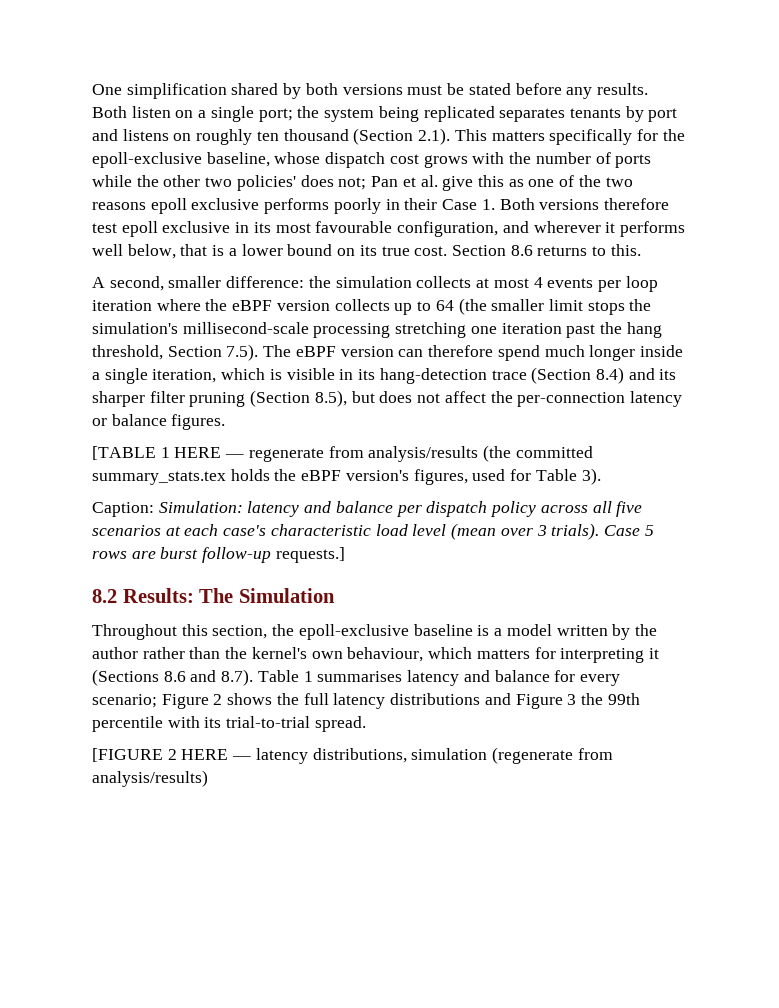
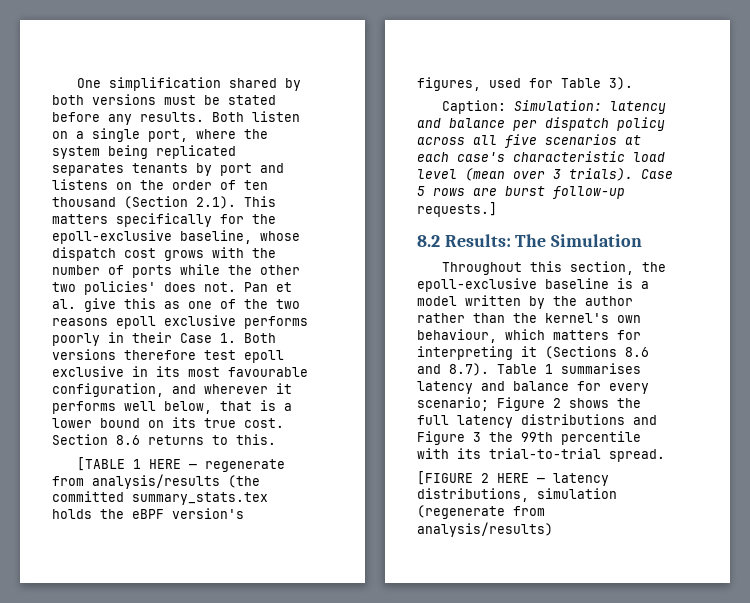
- Both listen on a single port; the system being replicated separates tenants by port and listens on roughly ten thousand (Section 2.1). This matters specifically for the epoll-exclusive baseline, whose dispatch cost grows with the number of ports while the other two policies' does not;
+ Both listen on a single port, where the system being replicated separates tenants by port and listens on the order of ten thousand (Section 2.1). This matters specifically for the epoll-exclusive baseline, whose dispatch cost grows with the number of ports while the other two policies' does not.
- A second, smaller difference: the simulation collects at most 4 events per loop iteration where the eBPF version collects up to 64 (the smaller limit stops the simulation's millisecond-scale processing stretching one iteration past the hang threshold, Section 7.5). The eBPF version can therefore spend much longer inside a single iteration, which is visible in its hang-detection trace (Section 8.4) and its sharper filter pruning (Section 8.5), but does not affect the per-connection latency or balance figures.

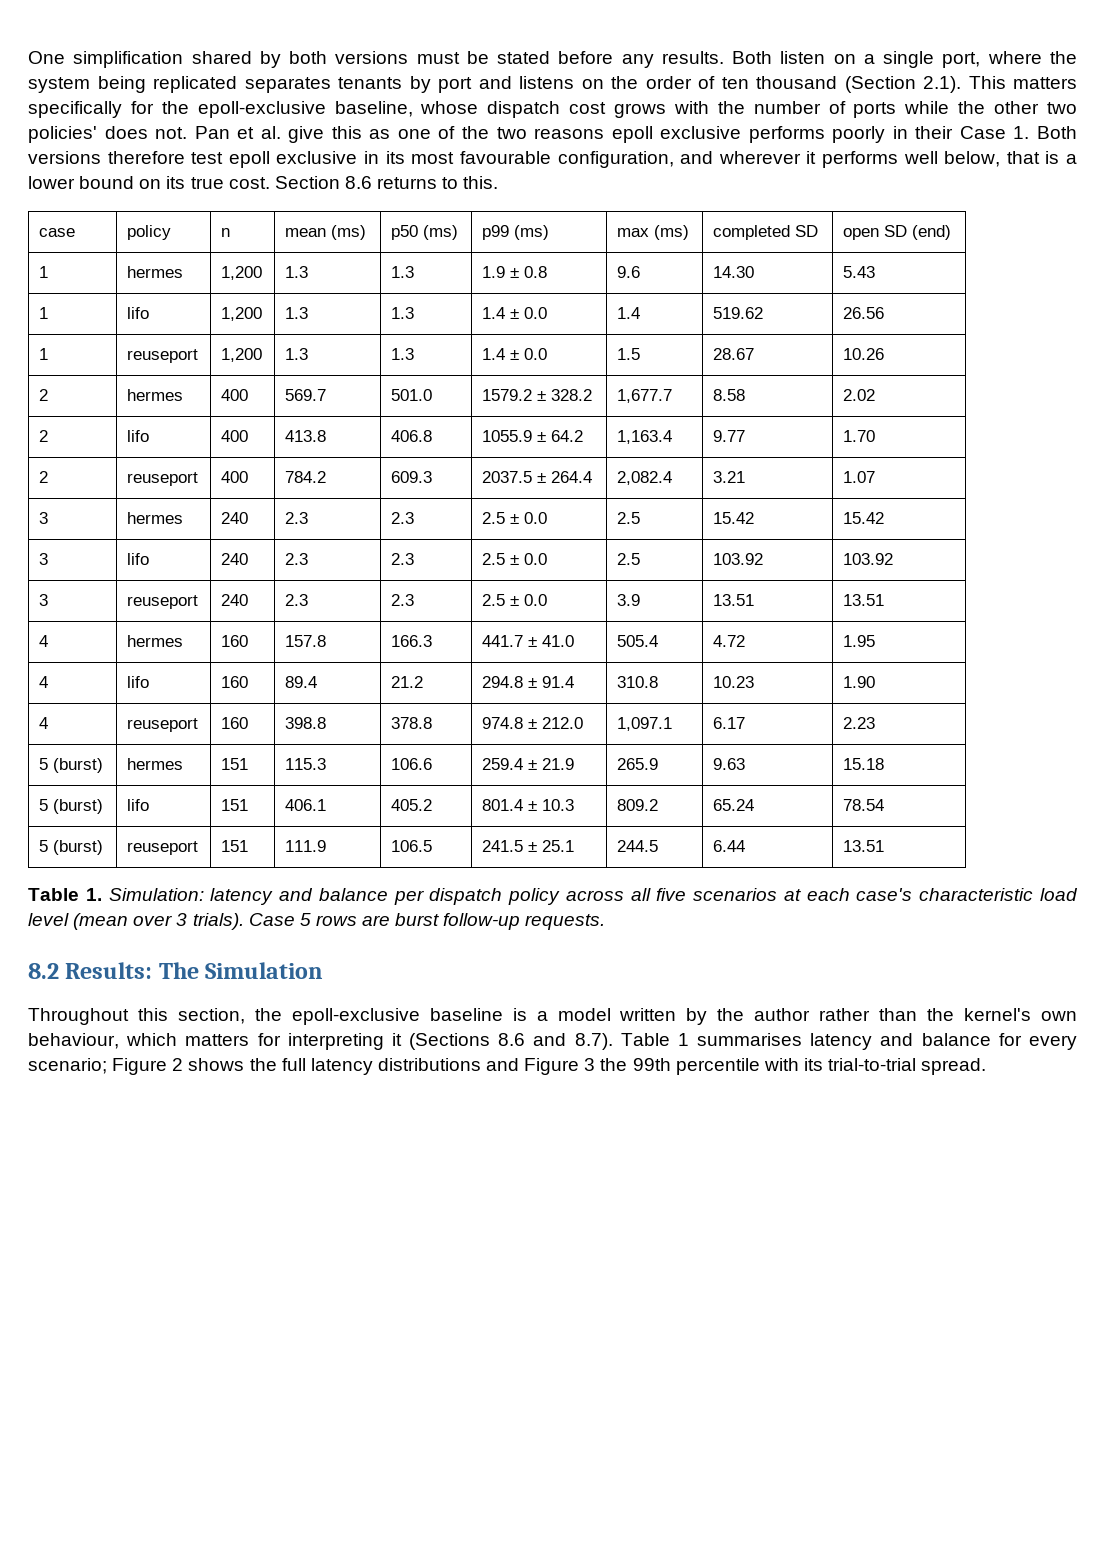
- [TABLE 1 HERE — regenerate from analysis/results (the committed summary_stats.tex holds the eBPF version's figures, used for Table 3).
- Caption: Simulation: latency and balance per dispatch policy across all five scenarios at each case's characteristic load level (mean over 3 trials).
+ case | policy | n | mean (ms) | p50 (ms) | p99 (ms) | max (ms) | completed SD | open SD (end)
+ 1 | hermes | 1,200 | 1.3 | 1.3 | 1.9 ± 0.8 | 9.6 | 14.30 | 5.43
+ 1 | lifo | 1,200 | 1.3 | 1.3 | 1.4 ± 0.0 | 1.4 | 519.62 | 26.56
+ 1 | reuseport | 1,200 | 1.3 | 1.3 | 1.4 ± 0.0 | 1.5 | 28.67 | 10.26
+ 2 | hermes | 400 | 569.7 | 501.0 | 1579.2 ± 328.2 | 1,677.7 | 8.58 | 2.02
+ 2 | lifo | 400 | 413.8 | 406.8 | 1055.9 ± 64.2 | 1,163.4 | 9.77 | 1.70
+ 2 | reuseport | 400 | 784.2 | 609.3 | 2037.5 ± 264.4 | 2,082.4 | 3.21 | 1.07
+ 3 | hermes | 240 | 2.3 | 2.3 | 2.5 ± 0.0 | 2.5 | 15.42 | 15.42
+ 3 | lifo | 240 | 2.3 | 2.3 | 2.5 ± 0.0 | 2.5 | 103.92 | 103.92
+ 3 | reuseport | 240 | 2.3 | 2.3 | 2.5 ± 0.0 | 3.9 | 13.51 | 13.51
+ 4 | hermes | 160 | 157.8 | 166.3 | 441.7 ± 41.0 | 505.4 | 4.72 | 1.95
+ 4 | lifo | 160 | 89.4 | 21.2 | 294.8 ± 91.4 | 310.8 | 10.23 | 1.90
+ 4 | reuseport | 160 | 398.8 | 378.8 | 974.8 ± 212.0 | 1,097.1 | 6.17 | 2.23
+ 5 (burst) | hermes | 151 | 115.3 | 106.6 | 259.4 ± 21.9 | 265.9 | 9.63 | 15.18
+ 5 (burst) | lifo | 151 | 406.1 | 405.2 | 801.4 ± 10.3 | 809.2 | 65.24 | 78.54
+ 5 (burst) | reuseport | 151 | 111.9 | 106.5 | 241.5 ± 25.1 | 244.5 | 6.44 | 13.51
+ Table 1. Simulation: latency and balance per dispatch policy across all five scenarios at each case's characteristic load level (mean over 3 trials).
- Case 5 rows are burst follow-up requests.]
+ Case 5 rows are burst follow-up requests.
- [FIGURE 2 HERE — latency distributions, simulation (regenerate from analysis/results)

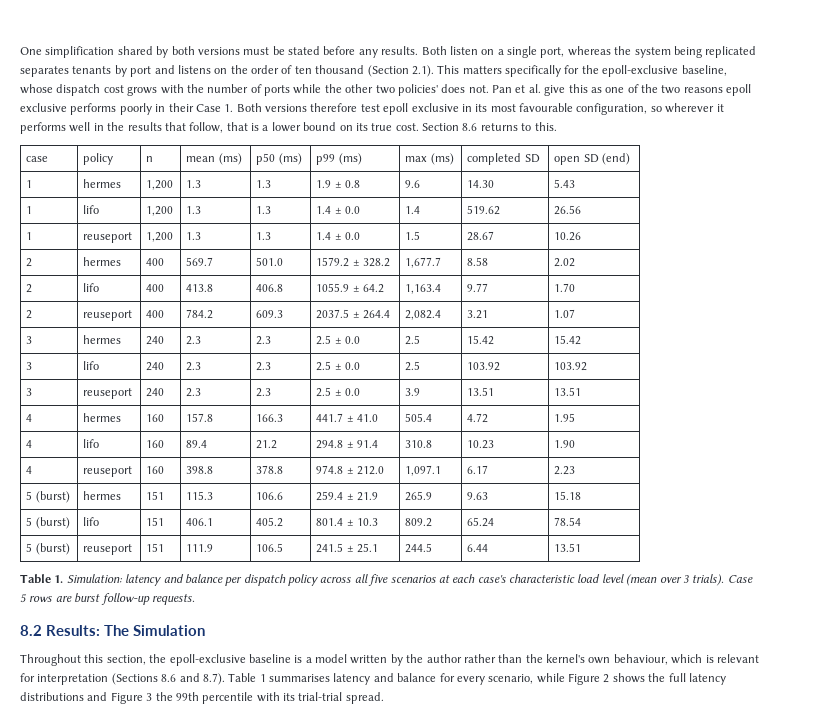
- Both listen on a single port, where the system being replicated separates tenants by port and listens on the order of ten thousand (Section 2.1). This matters specifically for the epoll-exclusive baseline, whose dispatch cost grows with the number of ports while the other two policies' does not.
+ Both listen on a single port, whereas the system being replicated separates tenants by port and listens on the order of ten thousand (Section 2.1). This matters specifically for the epoll-exclusive baseline, whose dispatch cost grows with the number of ports while the other two policies' does not.
- Pan et al. give this as one of the two reasons epoll exclusive performs poorly in their Case 1. Both versions therefore test epoll exclusive in its most favourable configuration, and wherever it performs well below, that is a lower bound on its true cost.
+ Pan et al. give this as one of the two reasons epoll exclusive performs poorly in their Case 1. Both versions therefore test epoll exclusive in its most favourable configuration, so wherever it performs well in the results that follow, that is a lower bound on its true cost.
- Throughout this section, the epoll-exclusive baseline is a model written by the author rather than the kernel's own behaviour, which matters for interpreting it (Sections 8.6 and 8.7). Table 1 summarises latency and balance for every scenario; Figure 2 shows the full latency distributions and Figure 3 the 99th percentile with its trial-to-trial spread.
+ Throughout this section, the epoll-exclusive baseline is a model written by the author rather than the kernel's own behaviour, which is relevant for interpretation (Sections 8.6 and 8.7). Table 1 summarises latency and balance for every scenario, while Figure 2 shows the full latency distributions and Figure 3 the 99th percentile with its trial-trial spread.

